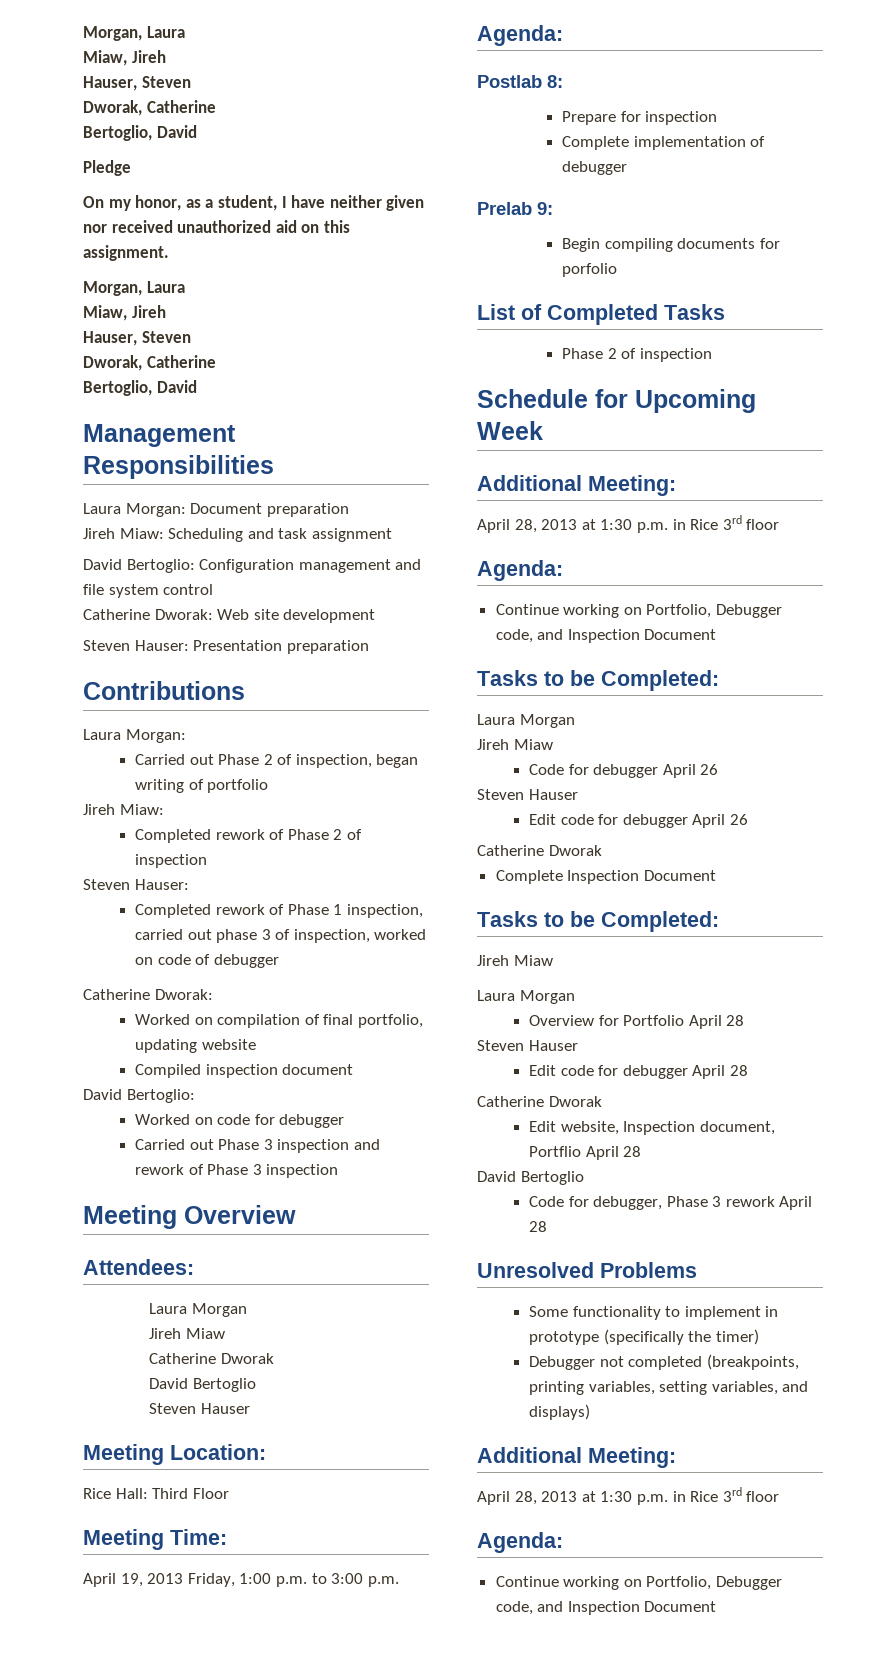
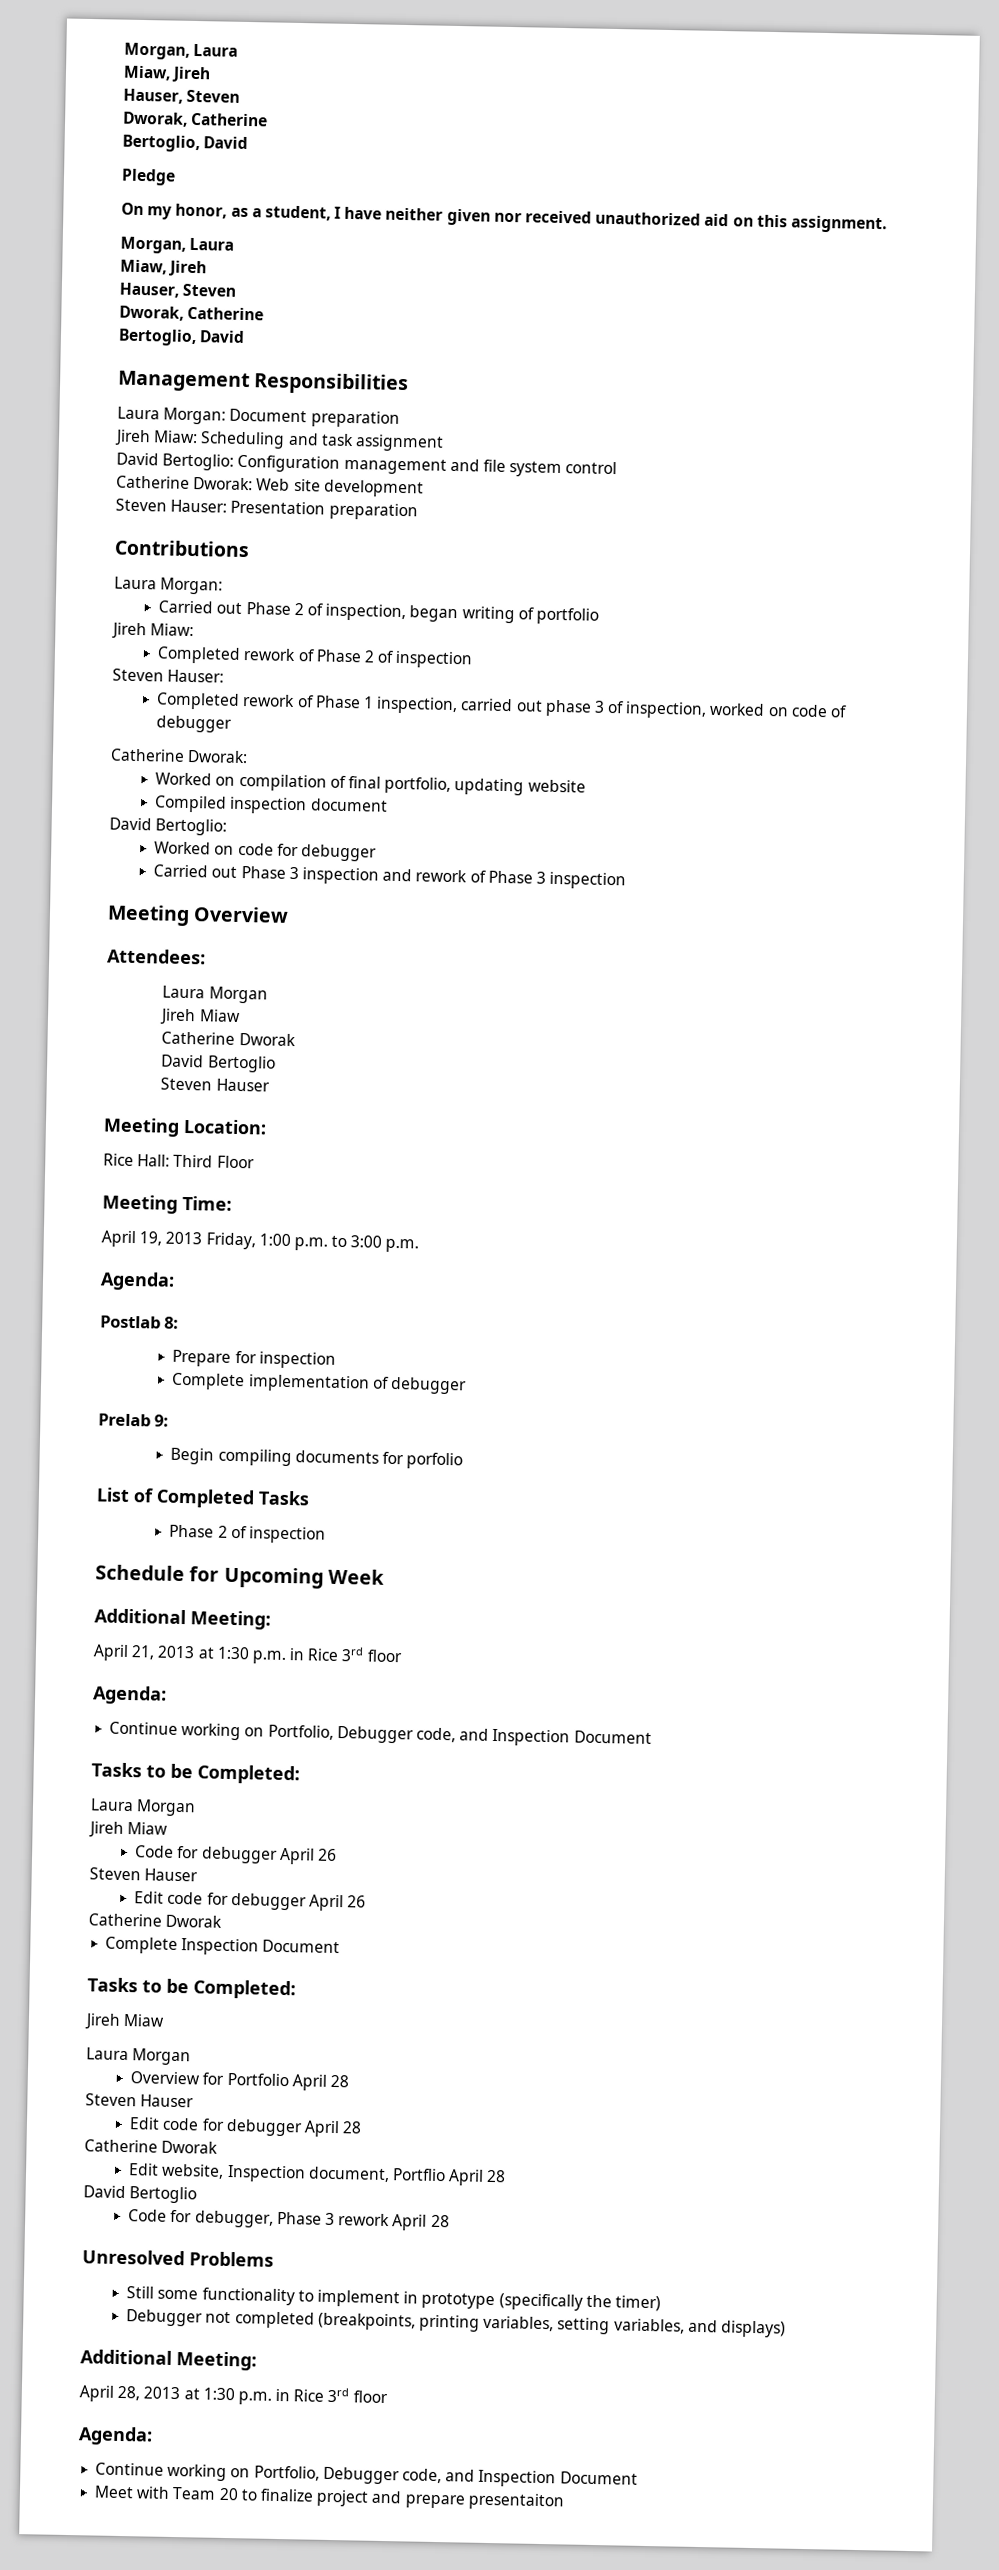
  Schedule for Upcoming Week
  Additional Meeting:
- April 28, 2013 at 1:30 p.m. in Rice 3rd floor
+ April 21, 2013 at 1:30 p.m. in Rice 3rd floor
- Some functionality to implement in prototype (specifically the timer)
+ Still some functionality to implement in prototype (specifically the timer)
+ Meet with Team 20 to finalize project and prepare presentaiton

